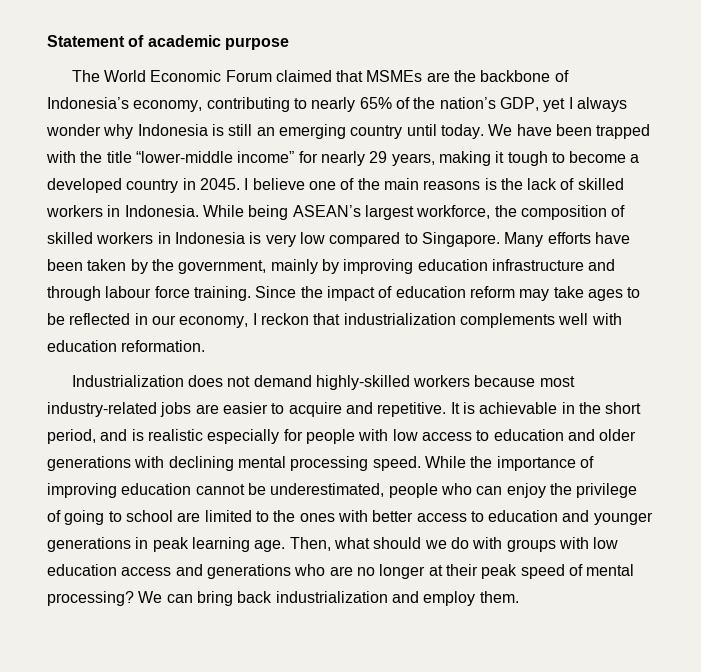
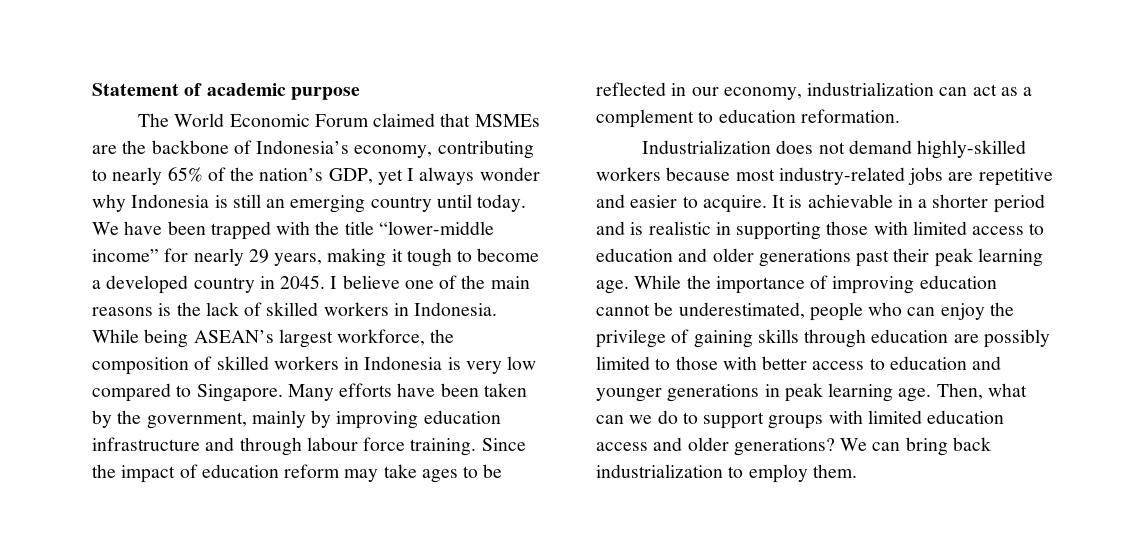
- Since the impact of education reform may take ages to be reflected in our economy, I reckon that industrialization complements well with education reformation.
+ Since the impact of education reform may take ages to be reflected in our economy, industrialization can act as a complement to education reformation.
- Industrialization does not demand highly-skilled workers because most industry-related jobs are easier to acquire and repetitive. It is achievable in the short period, and is realistic especially for people with low access to education and older generations with declining mental processing speed.
+ Industrialization does not demand highly-skilled workers because most industry-related jobs are repetitive and easier to acquire. It is achievable in a shorter period and is realistic in supporting those with limited access to education and older generations past their peak learning age.
- While the importance of improving education cannot be underestimated, people who can enjoy the privilege of going to school are limited to the ones with better access to education and younger generations in peak learning age.
+ While the importance of improving education cannot be underestimated, people who can enjoy the privilege of gaining skills through education are possibly limited to those with better access to education and younger generations in peak learning age.
- Then, what should we do with groups with low education access and generations who are no longer at their peak speed of mental processing?
+ Then, what can we do to support groups with limited education access and older generations?
- We can bring back industrialization and employ them.
+ We can bring back industrialization to employ them.

